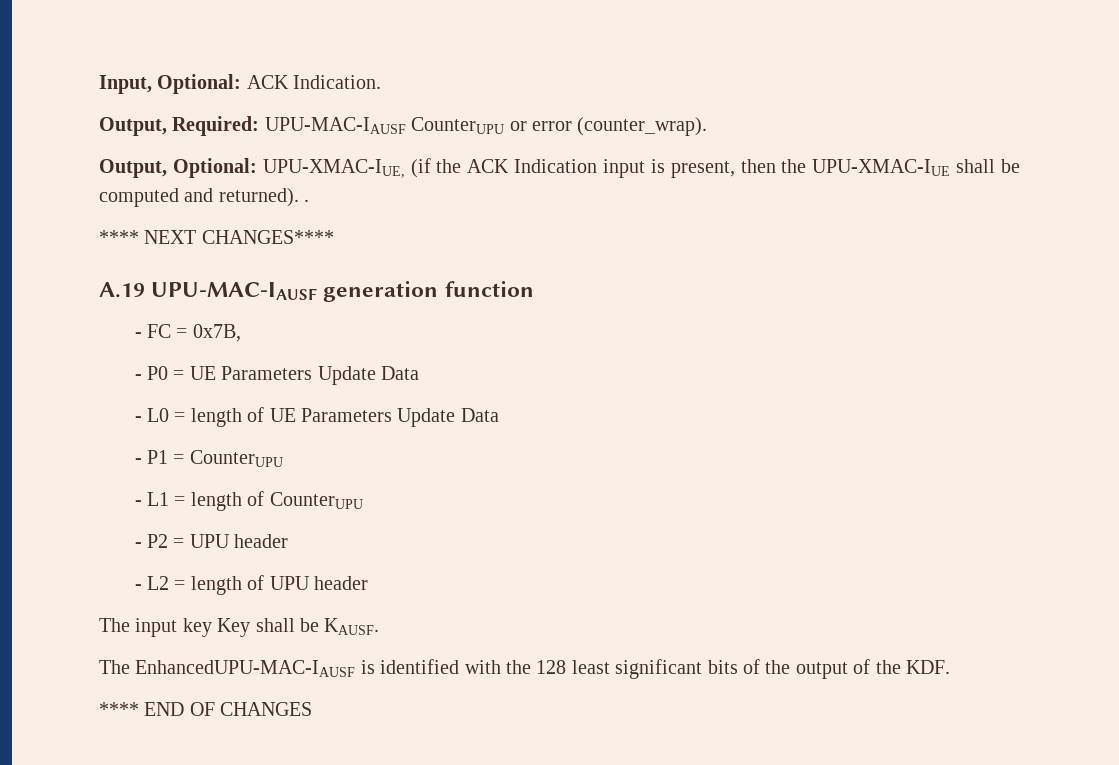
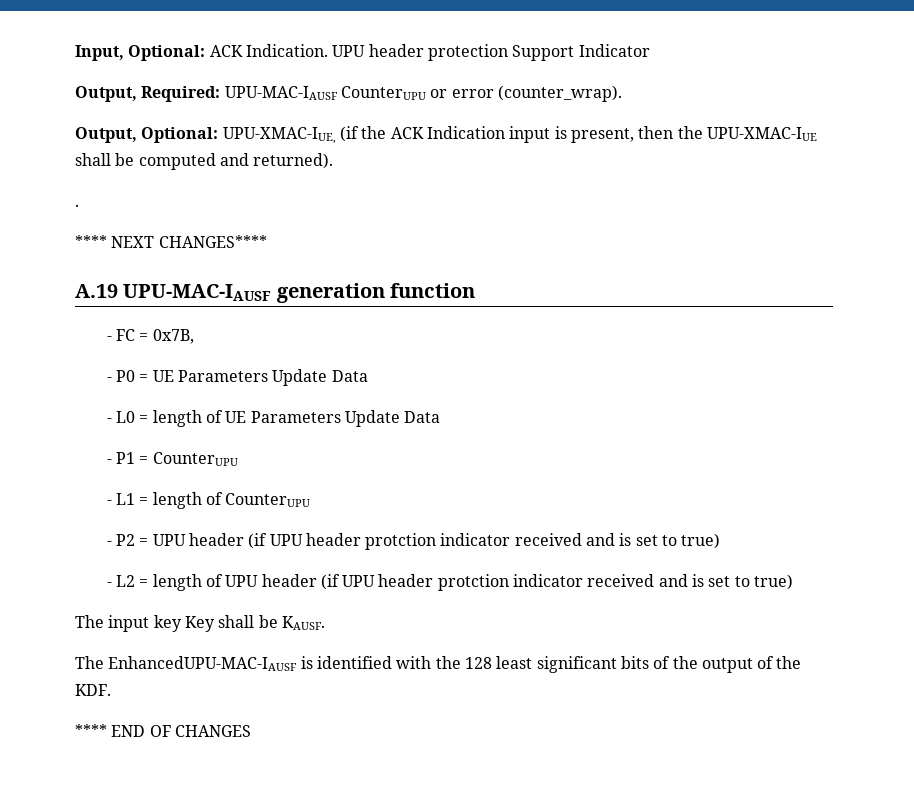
+ UPU header protection Support Indicator
- Output, Optional: UPU-XMAC-IUE, (if the ACK Indication input is present, then the UPU-XMAC-IUE shall be computed and returned). .
+ Output, Optional: UPU-XMAC-IUE, (if the ACK Indication input is present, then the UPU-XMAC-IUE shall be computed and returned).
+ .
- - P2 = UPU header
+ - P2 = UPU header (if UPU header protction indicator received and is set to true)
- - L2 = length of UPU header
+ - L2 = length of UPU header (if UPU header protction indicator received and is set to true)

